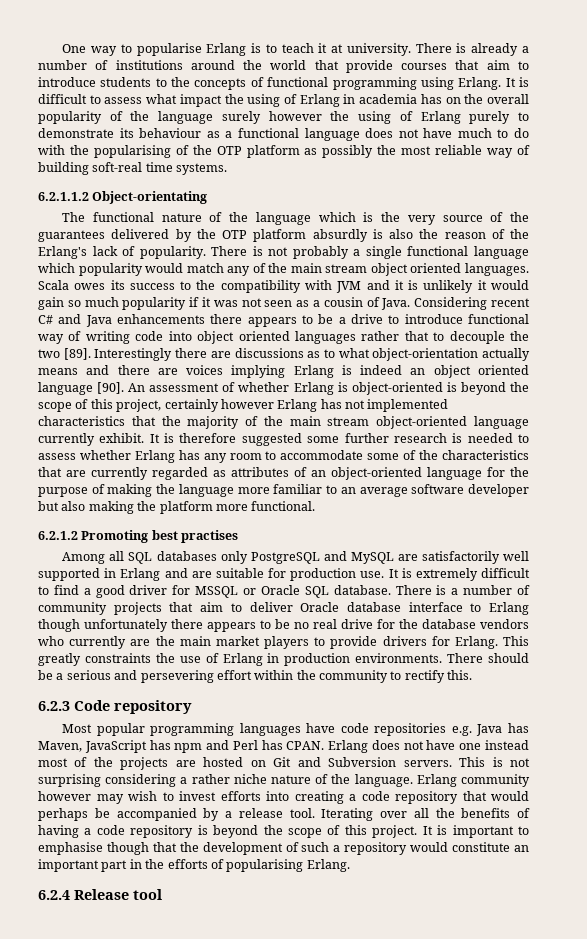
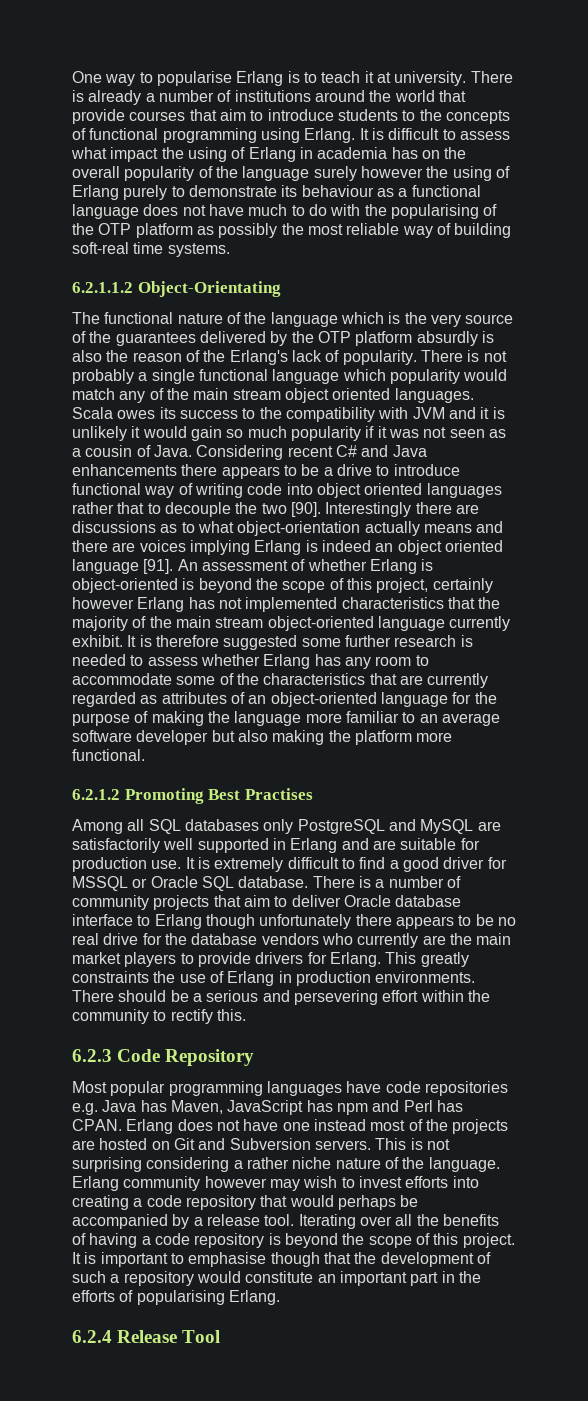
- 6.2.1.1.2 Object-orientating
+ 6.2.1.1.2 Object-Orientating
- Considering recent C# and Java enhancements there appears to be a drive to introduce functional way of writing code into object oriented languages rather that to decouple the two [89].
+ Considering recent C# and Java enhancements there appears to be a drive to introduce functional way of writing code into object oriented languages rather that to decouple the two [90].
- Interestingly there are discussions as to what object-orientation actually means and there are voices implying Erlang is indeed an object oriented language [90].
+ Interestingly there are discussions as to what object-orientation actually means and there are voices implying Erlang is indeed an object oriented language [91].
- 6.2.1.2 Promoting best practises
+ 6.2.1.2 Promoting Best Practises
- 6.2.3 Code repository
+ 6.2.3 Code Repository
- 6.2.4 Release tool
+ 6.2.4 Release Tool

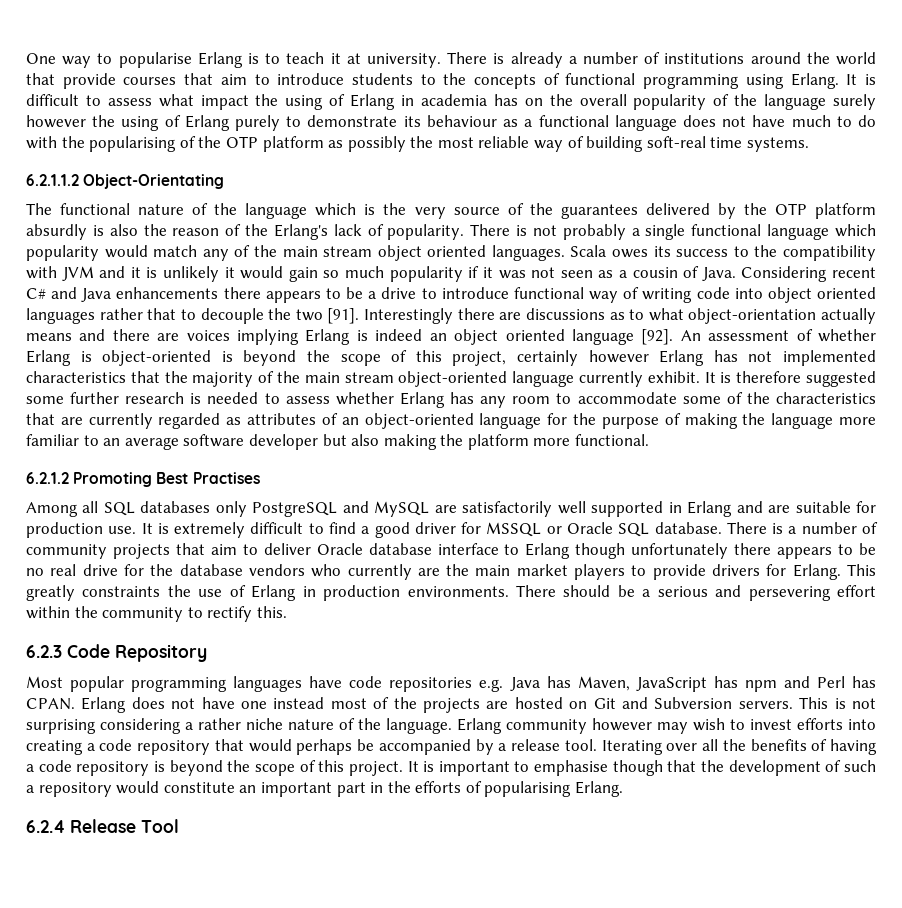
- Considering recent C# and Java enhancements there appears to be a drive to introduce functional way of writing code into object oriented languages rather that to decouple the two [90].
+ Considering recent C# and Java enhancements there appears to be a drive to introduce functional way of writing code into object oriented languages rather that to decouple the two [91].
- Interestingly there are discussions as to what object-orientation actually means and there are voices implying Erlang is indeed an object oriented language [91].
+ Interestingly there are discussions as to what object-orientation actually means and there are voices implying Erlang is indeed an object oriented language [92].

